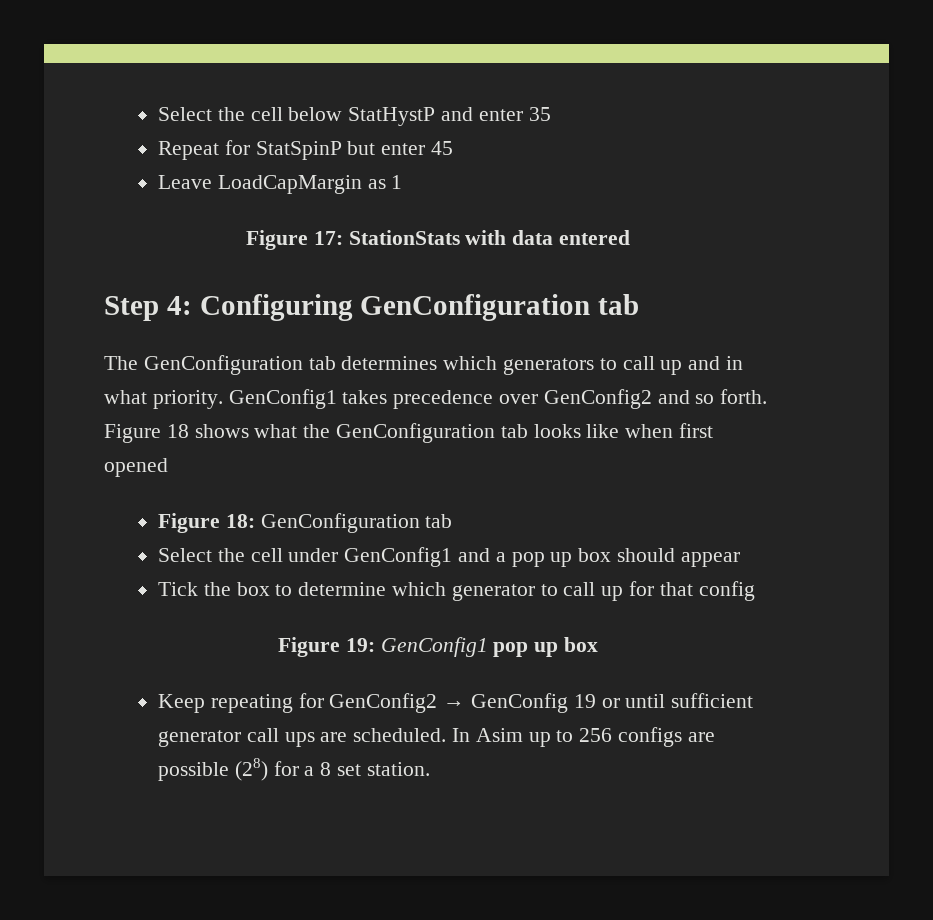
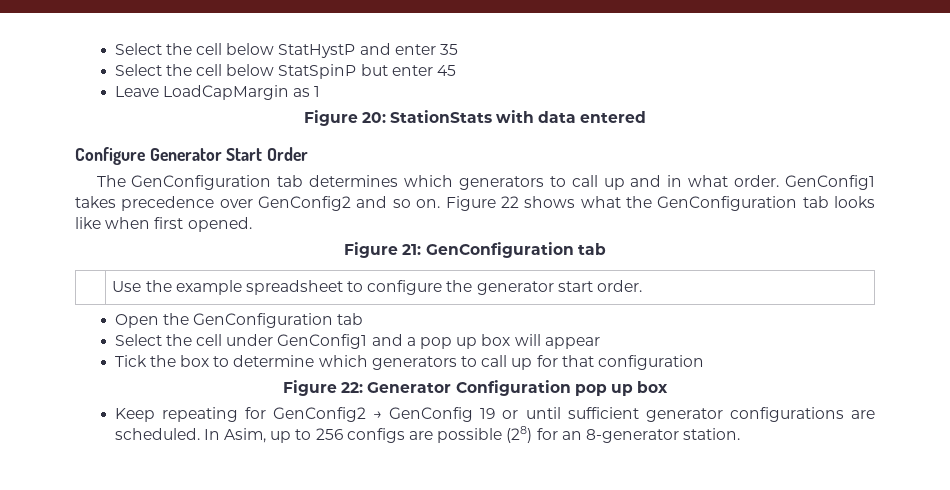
- Repeat for StatSpinP but enter 45
+ Select the cell below StatSpinP but enter 45
- Figure 17: StationStats with data entered
+ Figure 20: StationStats with data entered
- Step 4: Configuring GenConfiguration tab
+ Configure Generator Start Order
- The GenConfiguration tab determines which generators to call up and in what priority.
+ The GenConfiguration tab determines which generators to call up and in what order.
- GenConfig1 takes precedence over GenConfig2 and so forth. Figure 18 shows what the GenConfiguration tab looks like when first opened
- Figure 18: GenConfiguration tab
+ GenConfig1 takes precedence over GenConfig2 and so on. Figure 22 shows what the GenConfiguration tab looks like when first opened.
+ Figure 21: GenConfiguration tab
+ | Use the example spreadsheet to configure the generator start order.
+ Open the GenConfiguration tab
- Select the cell under GenConfig1 and a pop up box should appear
+ Select the cell under GenConfig1 and a pop up box will appear
- Tick the box to determine which generator to call up for that config
- Figure 19: GenConfig1 pop up box
+ Tick the box to determine which generators to call up for that configuration
+ Figure 22: Generator Configuration pop up box
- Keep repeating for GenConfig2 → GenConfig 19 or until sufficient generator call ups are scheduled.
+ Keep repeating for GenConfig2 → GenConfig 19 or until sufficient generator configurations are scheduled.
- In Asim up to 256 configs are possible (28) for a 8 set station.
+ In Asim, up to 256 configs are possible (28) for an 8-generator station.

